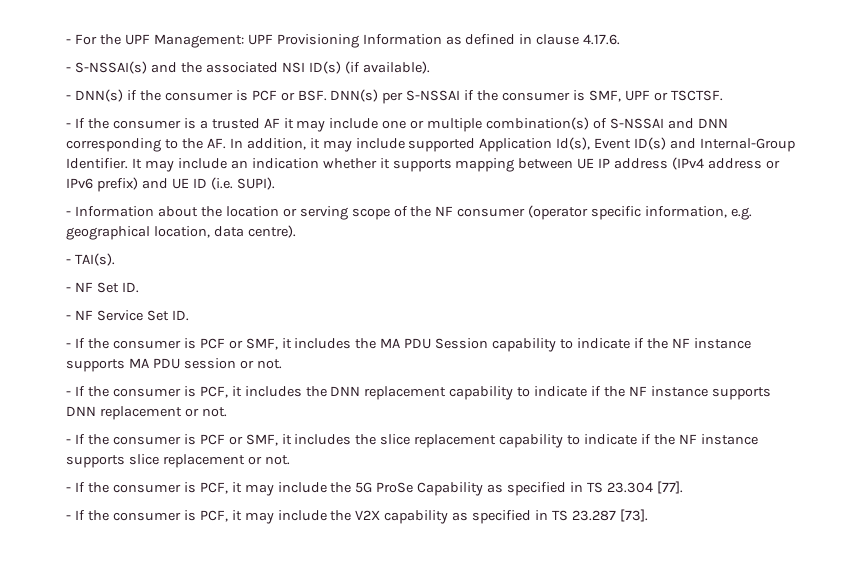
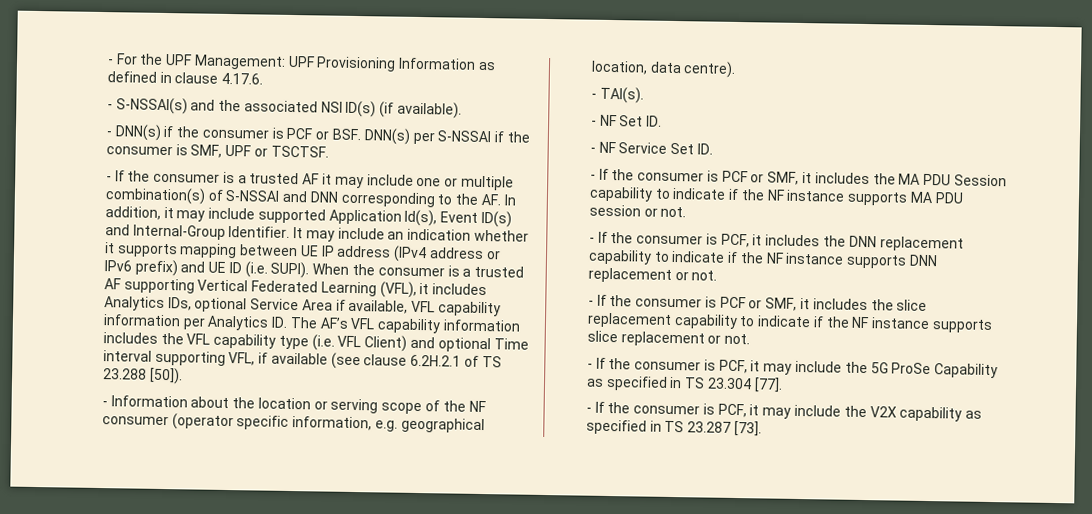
+ When the consumer is a trusted AF supporting Vertical Federated Learning (VFL), it includes Analytics IDs, optional Service Area if available, VFL capability information per Analytics ID. The AF’s VFL capability information includes the VFL capability type (i.e. VFL Client) and optional Time interval supporting VFL, if available (see clause 6.2H.2.1 of TS 23.288 [50]).

